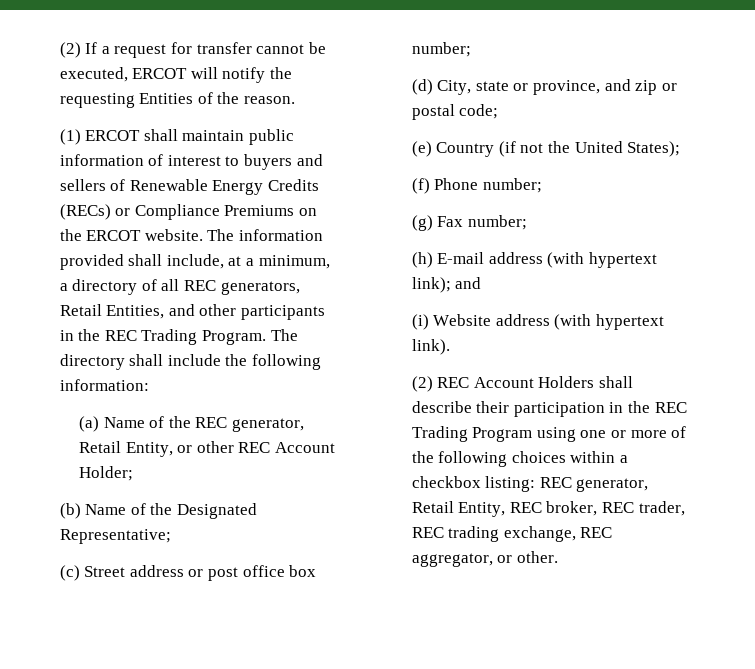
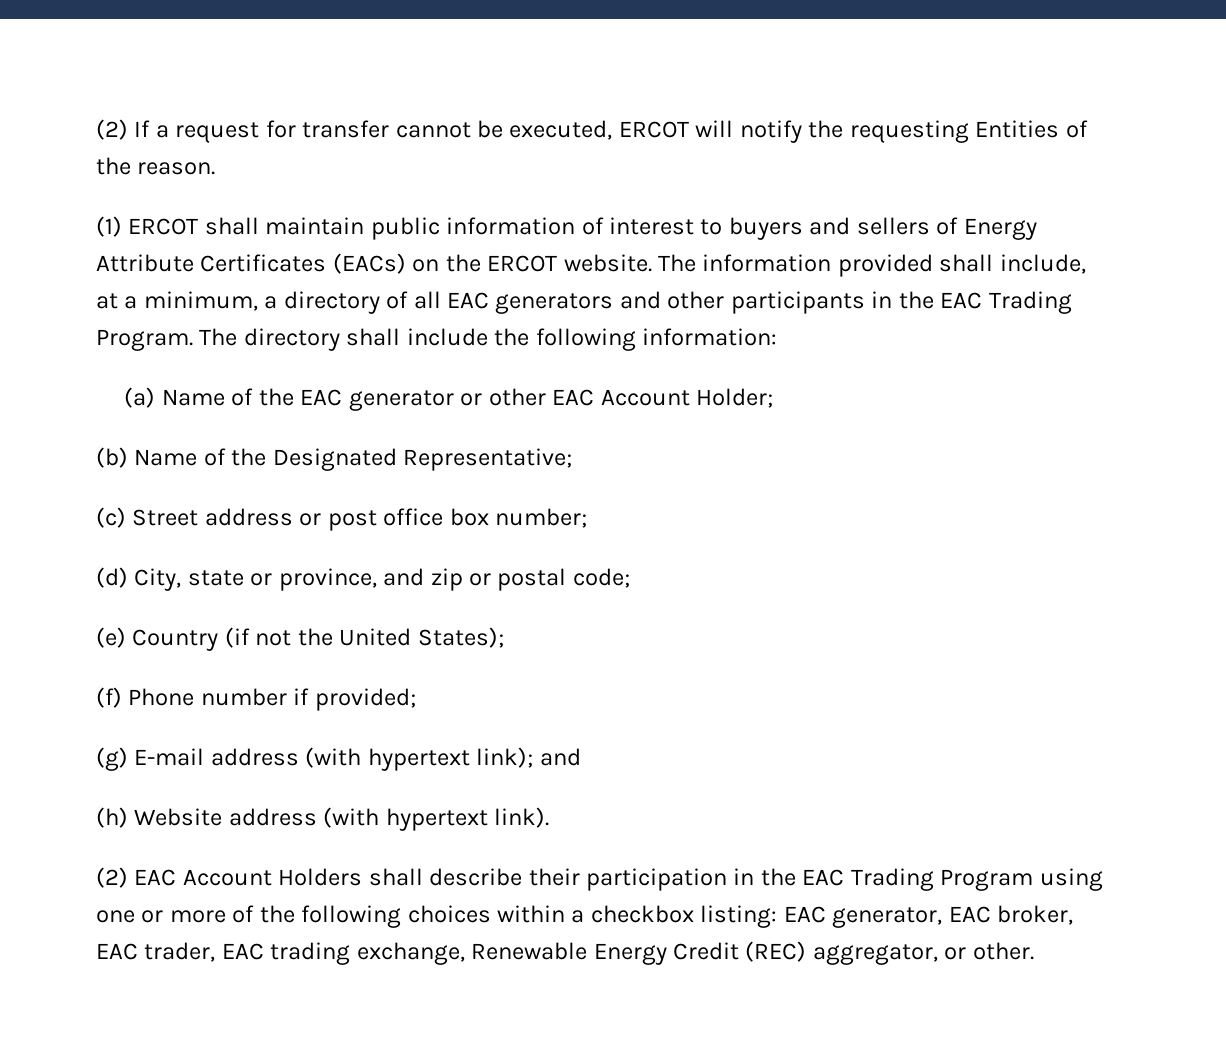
- (1) ERCOT shall maintain public information of interest to buyers and sellers of Renewable Energy Credits (RECs) or Compliance Premiums on the ERCOT website.
+ (1) ERCOT shall maintain public information of interest to buyers and sellers of Energy Attribute Certificates (EACs) on the ERCOT website.
- The information provided shall include, at a minimum, a directory of all REC generators, Retail Entities, and other participants in the REC Trading Program.
+ The information provided shall include, at a minimum, a directory of all EAC generators and other participants in the EAC Trading Program.
- (a) Name of the REC generator, Retail Entity, or other REC Account Holder;
+ (a) Name of the EAC generator or other EAC Account Holder;
- (f) Phone number;
- (g) Fax number;
- (h) E-mail address (with hypertext link); and
+ (f) Phone number if provided;
+ (g) E-mail address (with hypertext link); and
- (i) Website address (with hypertext link).
+ (h) Website address (with hypertext link).
- (2) REC Account Holders shall describe their participation in the REC Trading Program using one or more of the following choices within a checkbox listing: REC generator, Retail Entity, REC broker, REC trader, REC trading exchange, REC aggregator, or other.
+ (2) EAC Account Holders shall describe their participation in the EAC Trading Program using one or more of the following choices within a checkbox listing: EAC generator, EAC broker, EAC trader, EAC trading exchange, Renewable Energy Credit (REC) aggregator, or other.

